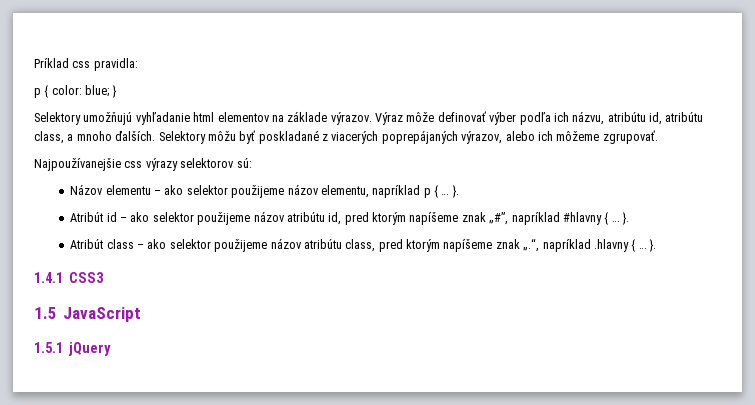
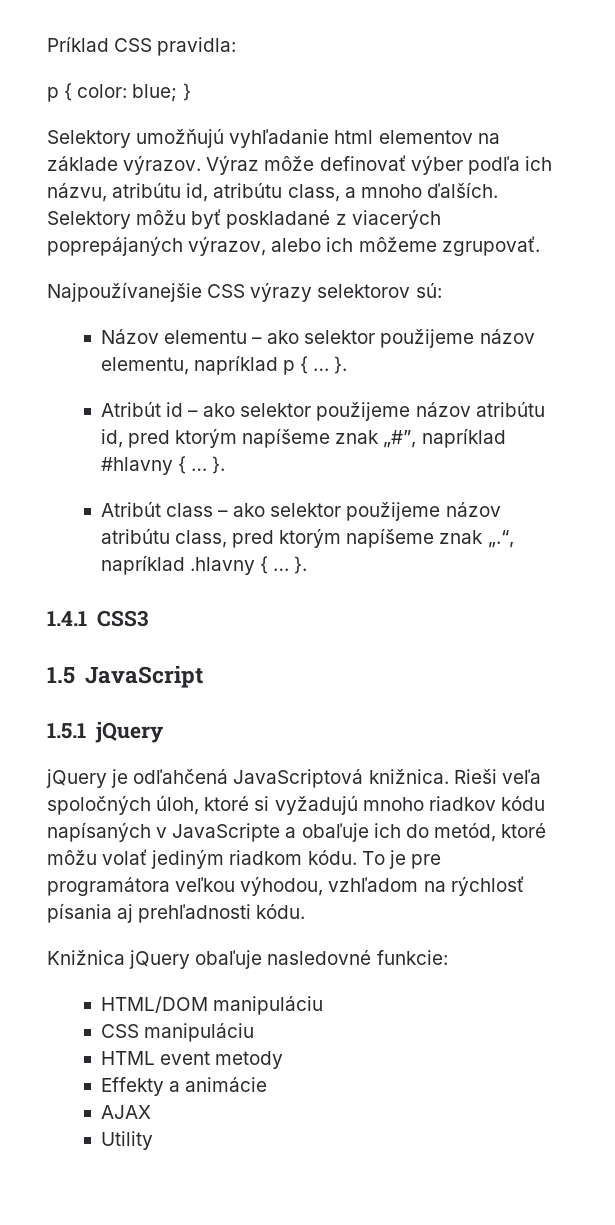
- Príklad css pravidla:
+ Príklad CSS pravidla:
- Najpoužívanejšie css výrazy selektorov sú:
+ Najpoužívanejšie CSS výrazy selektorov sú:
+ jQuery je odľahčená JavaScriptová knižnica. Rieši veľa spoločných úloh, ktoré si vyžadujú mnoho riadkov kódu napísaných v JavaScripte a obaľuje ich do metód, ktoré môžu volať jediným riadkom kódu. To je pre programátora veľkou výhodou, vzhľadom na rýchlosť písania aj prehľadnosti kódu.
+ Knižnica jQuery obaľuje nasledovné funkcie:
+ HTML/DOM manipuláciu
+ CSS manipuláciu
+ HTML event metody
+ Effekty a animácie
+ AJAX
+ Utility

